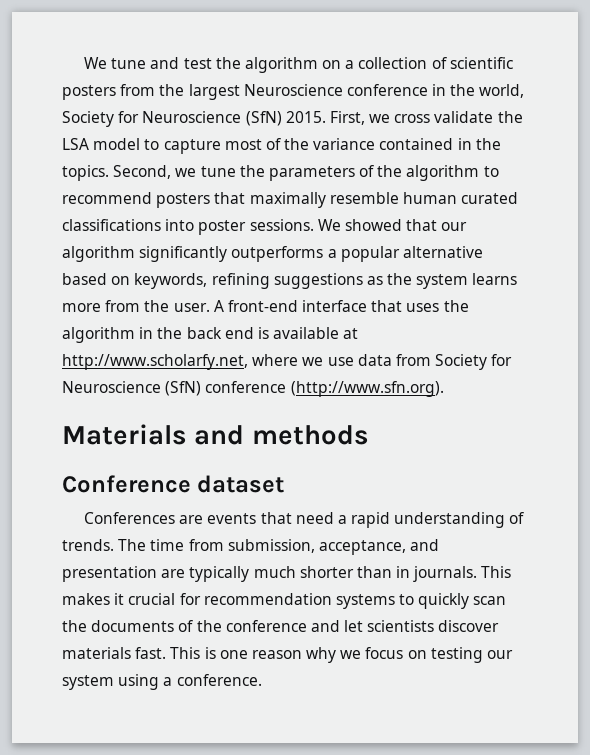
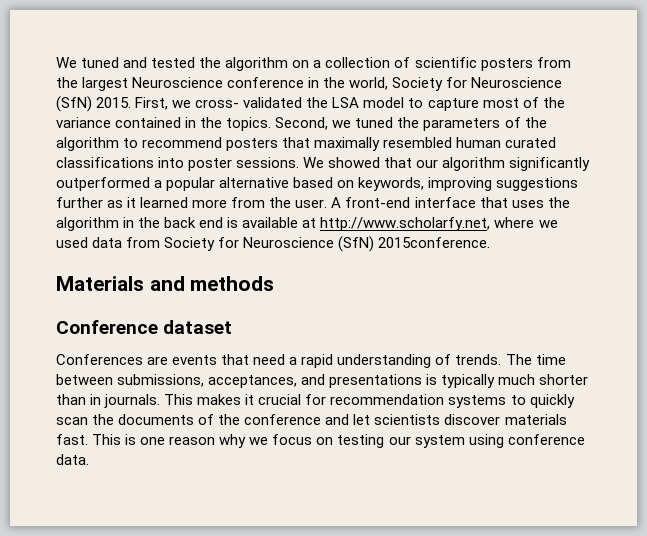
- We tune and test the algorithm on a collection of scientific posters from the largest Neuroscience conference in the world, Society for Neuroscience (SfN) 2015.
+ We tuned and tested the algorithm on a collection of scientific posters from the largest Neuroscience conference in the world, Society for Neuroscience (SfN) 2015.
- First, we cross validate the LSA model to capture most of the variance contained in the topics.
+ First, we cross- validated the LSA model to capture most of the variance contained in the topics.
- Second, we tune the parameters of the algorithm to recommend posters that maximally resemble human curated classifications into poster sessions.
+ Second, we tuned the parameters of the algorithm to recommend posters that maximally resembled human curated classifications into poster sessions.
- We showed that our algorithm significantly outperforms a popular alternative based on keywords, refining suggestions as the system learns more from the user.
+ We showed that our algorithm significantly outperformed a popular alternative based on keywords, improving suggestions further as it learned more from the user.
- A front-end interface that uses the algorithm in the back end is available at http://www.scholarfy.net, where we use data from Society for Neuroscience (SfN) conference (http://www.sfn.org).
+ A front-end interface that uses the algorithm in the back end is available at http://www.scholarfy.net, where we used data from Society for Neuroscience (SfN) 2015conference.
- The time from submission, acceptance, and presentation are typically much shorter than in journals.
+ The time between submissions, acceptances, and presentations is typically much shorter than in journals.
- This is one reason why we focus on testing our system using a conference.
+ This is one reason why we focus on testing our system using conference data.

